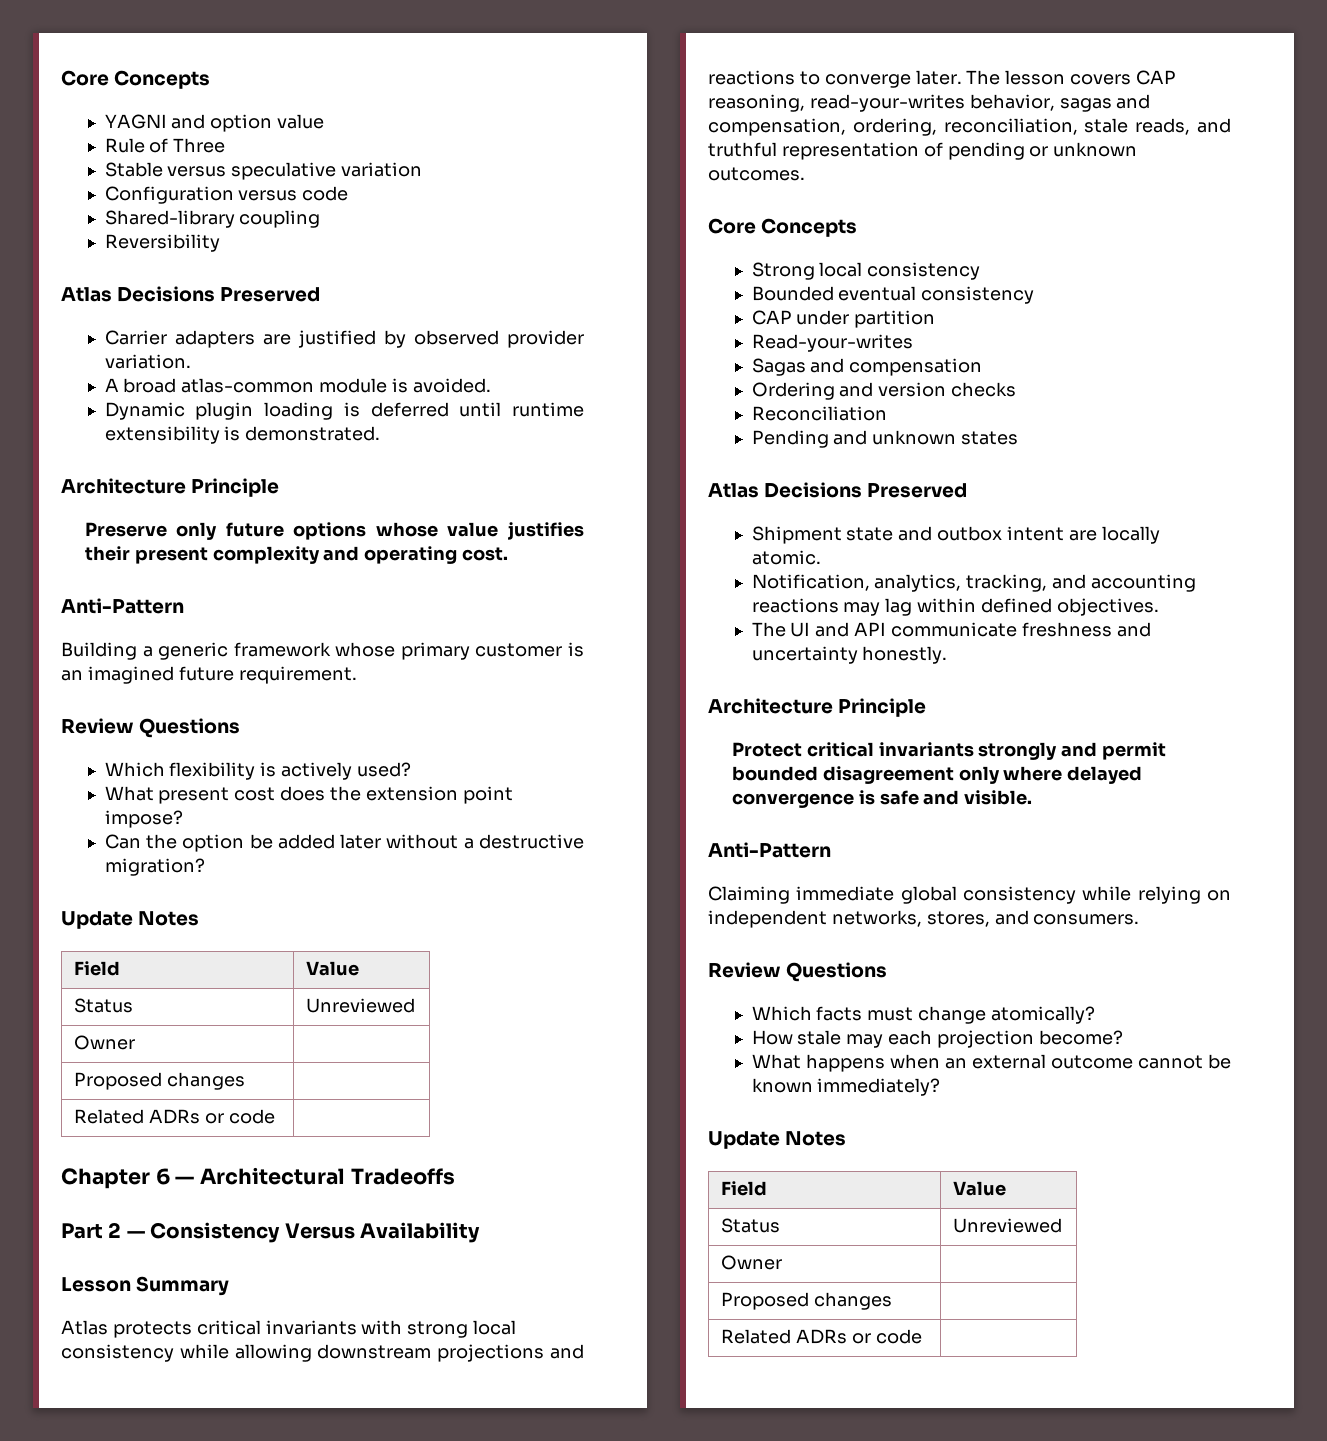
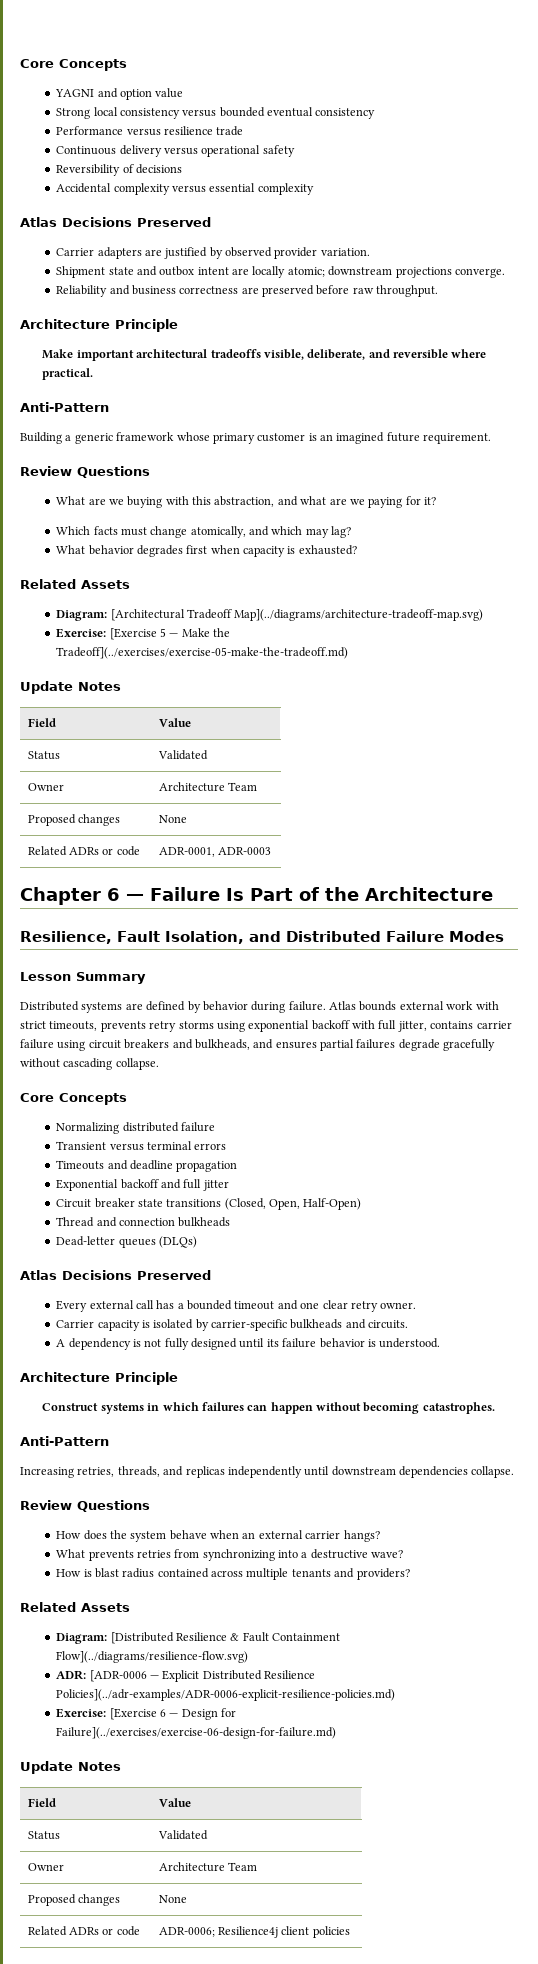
- Rule of Three
- Stable versus speculative variation
- Configuration versus code
- Shared-library coupling
- Reversibility
+ Strong local consistency versus bounded eventual consistency
+ Performance versus resilience trade
+ Continuous delivery versus operational safety
+ Reversibility of decisions
+ Accidental complexity versus essential complexity
- A broad atlas-common module is avoided.
- Dynamic plugin loading is deferred until runtime extensibility is demonstrated.
+ Shipment state and outbox intent are locally atomic; downstream projections converge.
+ Reliability and business correctness are preserved before raw throughput.
  Architecture Principle
- Preserve only future options whose value justifies their present complexity and operating cost.
+ Make important architectural tradeoffs visible, deliberate, and reversible where practical.
- Which flexibility is actively used?
- What present cost does the extension point impose?
- Can the option be added later without a destructive migration?
+ What are we buying with this abstraction, and what are we paying for it?
+ Which facts must change atomically, and which may lag?
+ What behavior degrades first when capacity is exhausted?
+ Related Assets
+ Diagram: [Architectural Tradeoff Map](../diagrams/architecture-tradeoff-map.svg)
+ Exercise: [Exercise 5 — Make the Tradeoff](../exercises/exercise-05-make-the-tradeoff.md)
  Update Notes
  Field | Value
- Status | Unreviewed
- Owner |
- Proposed changes |
- Related ADRs or code |
+ Status | Validated
+ Owner | Architecture Team
+ Proposed changes | None
+ Related ADRs or code | ADR-0001, ADR-0003
- Chapter 6 — Architectural Tradeoffs
- Part 2 — Consistency Versus Availability
+ Chapter 6 — Failure Is Part of the Architecture
+ Resilience, Fault Isolation, and Distributed Failure Modes
  Lesson Summary
- Atlas protects critical invariants with strong local consistency while allowing downstream projections and reactions to converge later. The lesson covers CAP reasoning, read-your-writes behavior, sagas and compensation, ordering, reconciliation, stale reads, and truthful representation of pending or unknown outcomes.
+ Distributed systems are defined by behavior during failure. Atlas bounds external work with strict timeouts, prevents retry storms using exponential backoff with full jitter, contains carrier failure using circuit breakers and bulkheads, and ensures partial failures degrade gracefully without cascading collapse.
  Core Concepts
- Strong local consistency
- Bounded eventual consistency
- CAP under partition
- Read-your-writes
- Sagas and compensation
- Ordering and version checks
- Reconciliation
- Pending and unknown states
+ Normalizing distributed failure
+ Transient versus terminal errors
+ Timeouts and deadline propagation
+ Exponential backoff and full jitter
+ Circuit breaker state transitions (Closed, Open, Half-Open)
+ Thread and connection bulkheads
+ Dead-letter queues (DLQs)
  Atlas Decisions Preserved
- Shipment state and outbox intent are locally atomic.
- Notification, analytics, tracking, and accounting reactions may lag within defined objectives.
- The UI and API communicate freshness and uncertainty honestly.
+ Every external call has a bounded timeout and one clear retry owner.
+ Carrier capacity is isolated by carrier-specific bulkheads and circuits.
+ A dependency is not fully designed until its failure behavior is understood.
  Architecture Principle
- Protect critical invariants strongly and permit bounded disagreement only where delayed convergence is safe and visible.
+ Construct systems in which failures can happen without becoming catastrophes.
  Anti-Pattern
- Claiming immediate global consistency while relying on independent networks, stores, and consumers.
+ Increasing retries, threads, and replicas independently until downstream dependencies collapse.
  Review Questions
- Which facts must change atomically?
- How stale may each projection become?
- What happens when an external outcome cannot be known immediately?
+ How does the system behave when an external carrier hangs?
+ What prevents retries from synchronizing into a destructive wave?
+ How is blast radius contained across multiple tenants and providers?
+ Related Assets
+ Diagram: [Distributed Resilience & Fault Containment Flow](../diagrams/resilience-flow.svg)
+ ADR: [ADR-0006 — Explicit Distributed Resilience Policies](../adr-examples/ADR-0006-explicit-resilience-policies.md)
+ Exercise: [Exercise 6 — Design for Failure](../exercises/exercise-06-design-for-failure.md)
  Update Notes
  Field | Value
- Status | Unreviewed
- Owner |
- Proposed changes |
- Related ADRs or code |
+ Status | Validated
+ Owner | Architecture Team
+ Proposed changes | None
+ Related ADRs or code | ADR-0006; Resilience4j client policies

